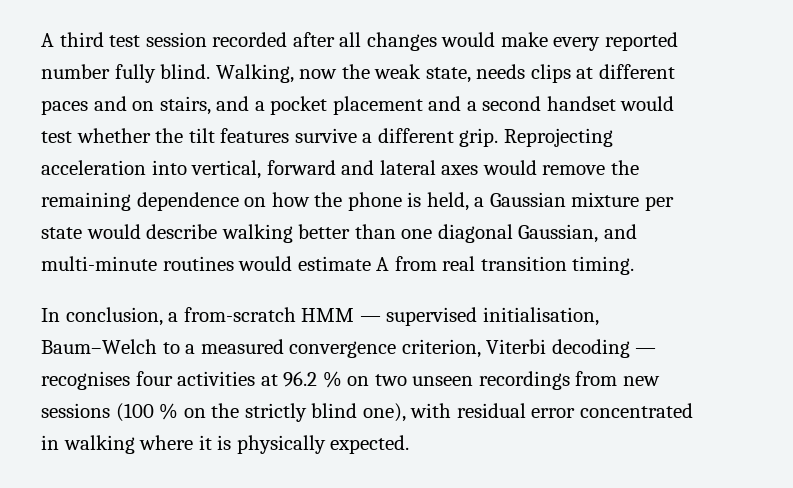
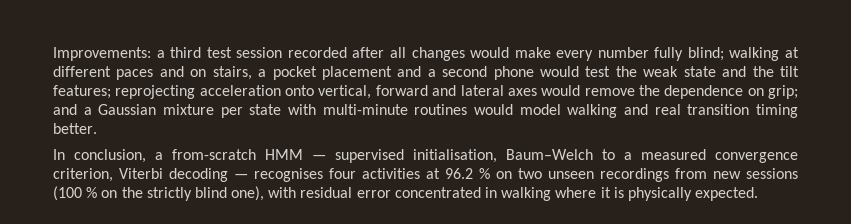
- A third test session recorded after all changes would make every reported number fully blind. Walking, now the weak state, needs clips at different paces and on stairs, and a pocket placement and a second handset would test whether the tilt features survive a different grip. Reprojecting acceleration into vertical, forward and lateral axes would remove the remaining dependence on how the phone is held, a Gaussian mixture per state would describe walking better than one diagonal Gaussian, and multi-minute routines would estimate A from real transition timing.
+ Improvements: a third test session recorded after all changes would make every number fully blind; walking at different paces and on stairs, a pocket placement and a second phone would test the weak state and the tilt features; reprojecting acceleration onto vertical, forward and lateral axes would remove the dependence on grip; and a Gaussian mixture per state with multi-minute routines would model walking and real transition timing better.

